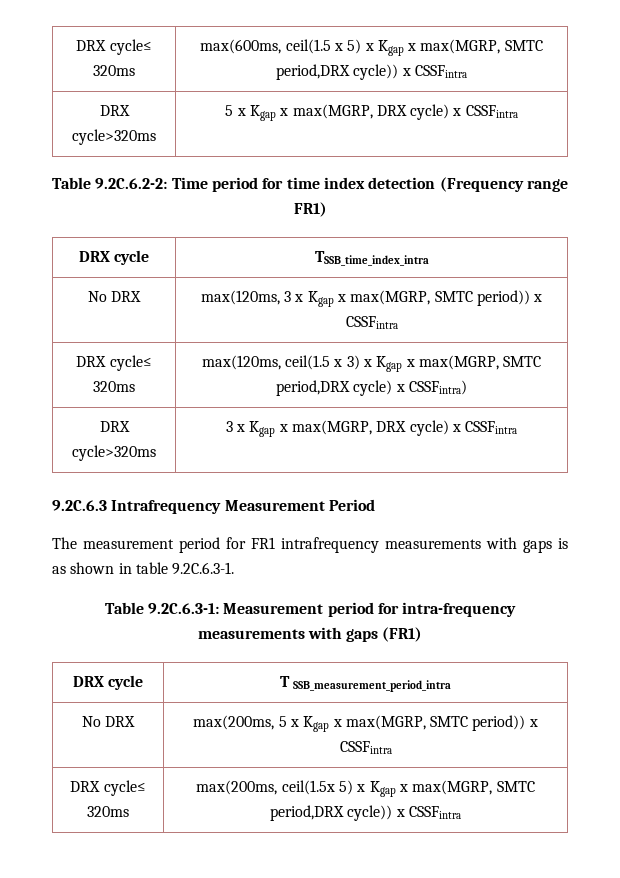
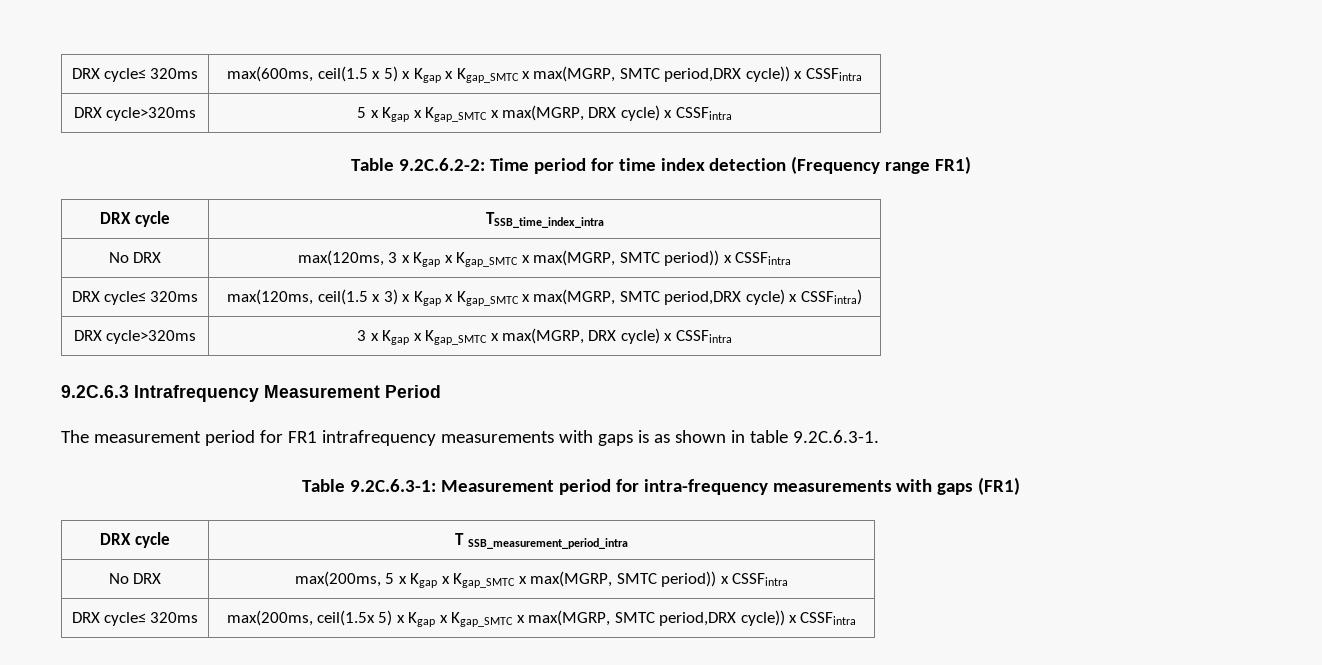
- DRX cycle≤ 320ms | max(600ms, ceil(1.5 x 5) x Kgap x max(MGRP, SMTC period,DRX cycle)) x CSSFintra
+ DRX cycle≤ 320ms | max(600ms, ceil(1.5 x 5) x Kgap x Kgap_SMTC x max(MGRP, SMTC period,DRX cycle)) x CSSFintra
- DRX cycle>320ms | 5 x Kgap x max(MGRP, DRX cycle) x CSSFintra
+ DRX cycle>320ms | 5 x Kgap x Kgap_SMTC x max(MGRP, DRX cycle) x CSSFintra
- No DRX | max(120ms, 3 x Kgap x max(MGRP, SMTC period)) x CSSFintra
+ No DRX | max(120ms, 3 x Kgap x Kgap_SMTC x max(MGRP, SMTC period)) x CSSFintra
- DRX cycle≤ 320ms | max(120ms, ceil(1.5 x 3) x Kgap x max(MGRP, SMTC period,DRX cycle) x CSSFintra)
+ DRX cycle≤ 320ms | max(120ms, ceil(1.5 x 3) x Kgap x Kgap_SMTC x max(MGRP, SMTC period,DRX cycle) x CSSFintra)
- DRX cycle>320ms | 3 x Kgap x max(MGRP, DRX cycle) x CSSFintra
+ DRX cycle>320ms | 3 x Kgap x Kgap_SMTC x max(MGRP, DRX cycle) x CSSFintra
- No DRX | max(200ms, 5 x Kgap x max(MGRP, SMTC period)) x CSSFintra
+ No DRX | max(200ms, 5 x Kgap x Kgap_SMTC x max(MGRP, SMTC period)) x CSSFintra
- DRX cycle≤ 320ms | max(200ms, ceil(1.5x 5) x Kgap x max(MGRP, SMTC period,DRX cycle)) x CSSFintra
+ DRX cycle≤ 320ms | max(200ms, ceil(1.5x 5) x Kgap x Kgap_SMTC x max(MGRP, SMTC period,DRX cycle)) x CSSFintra

